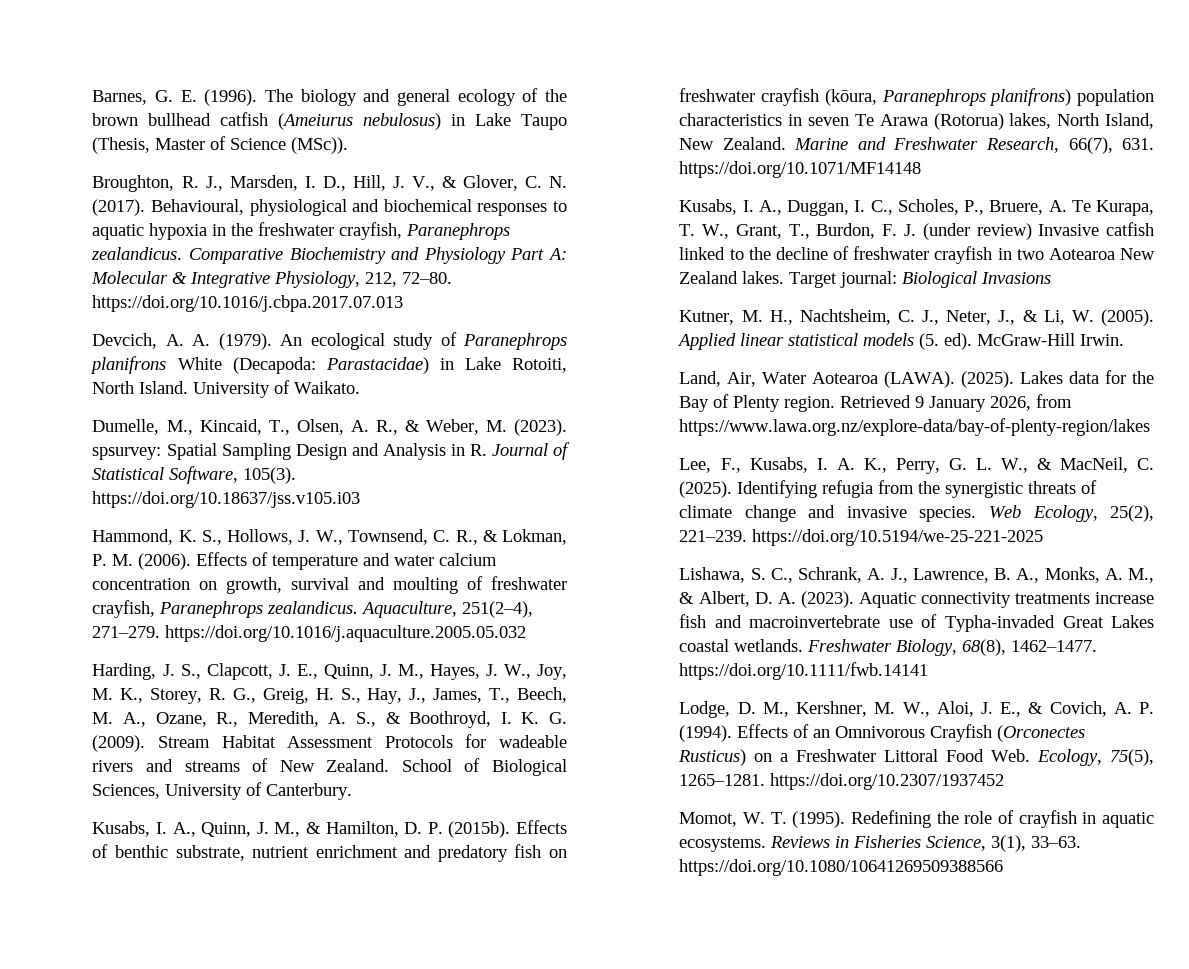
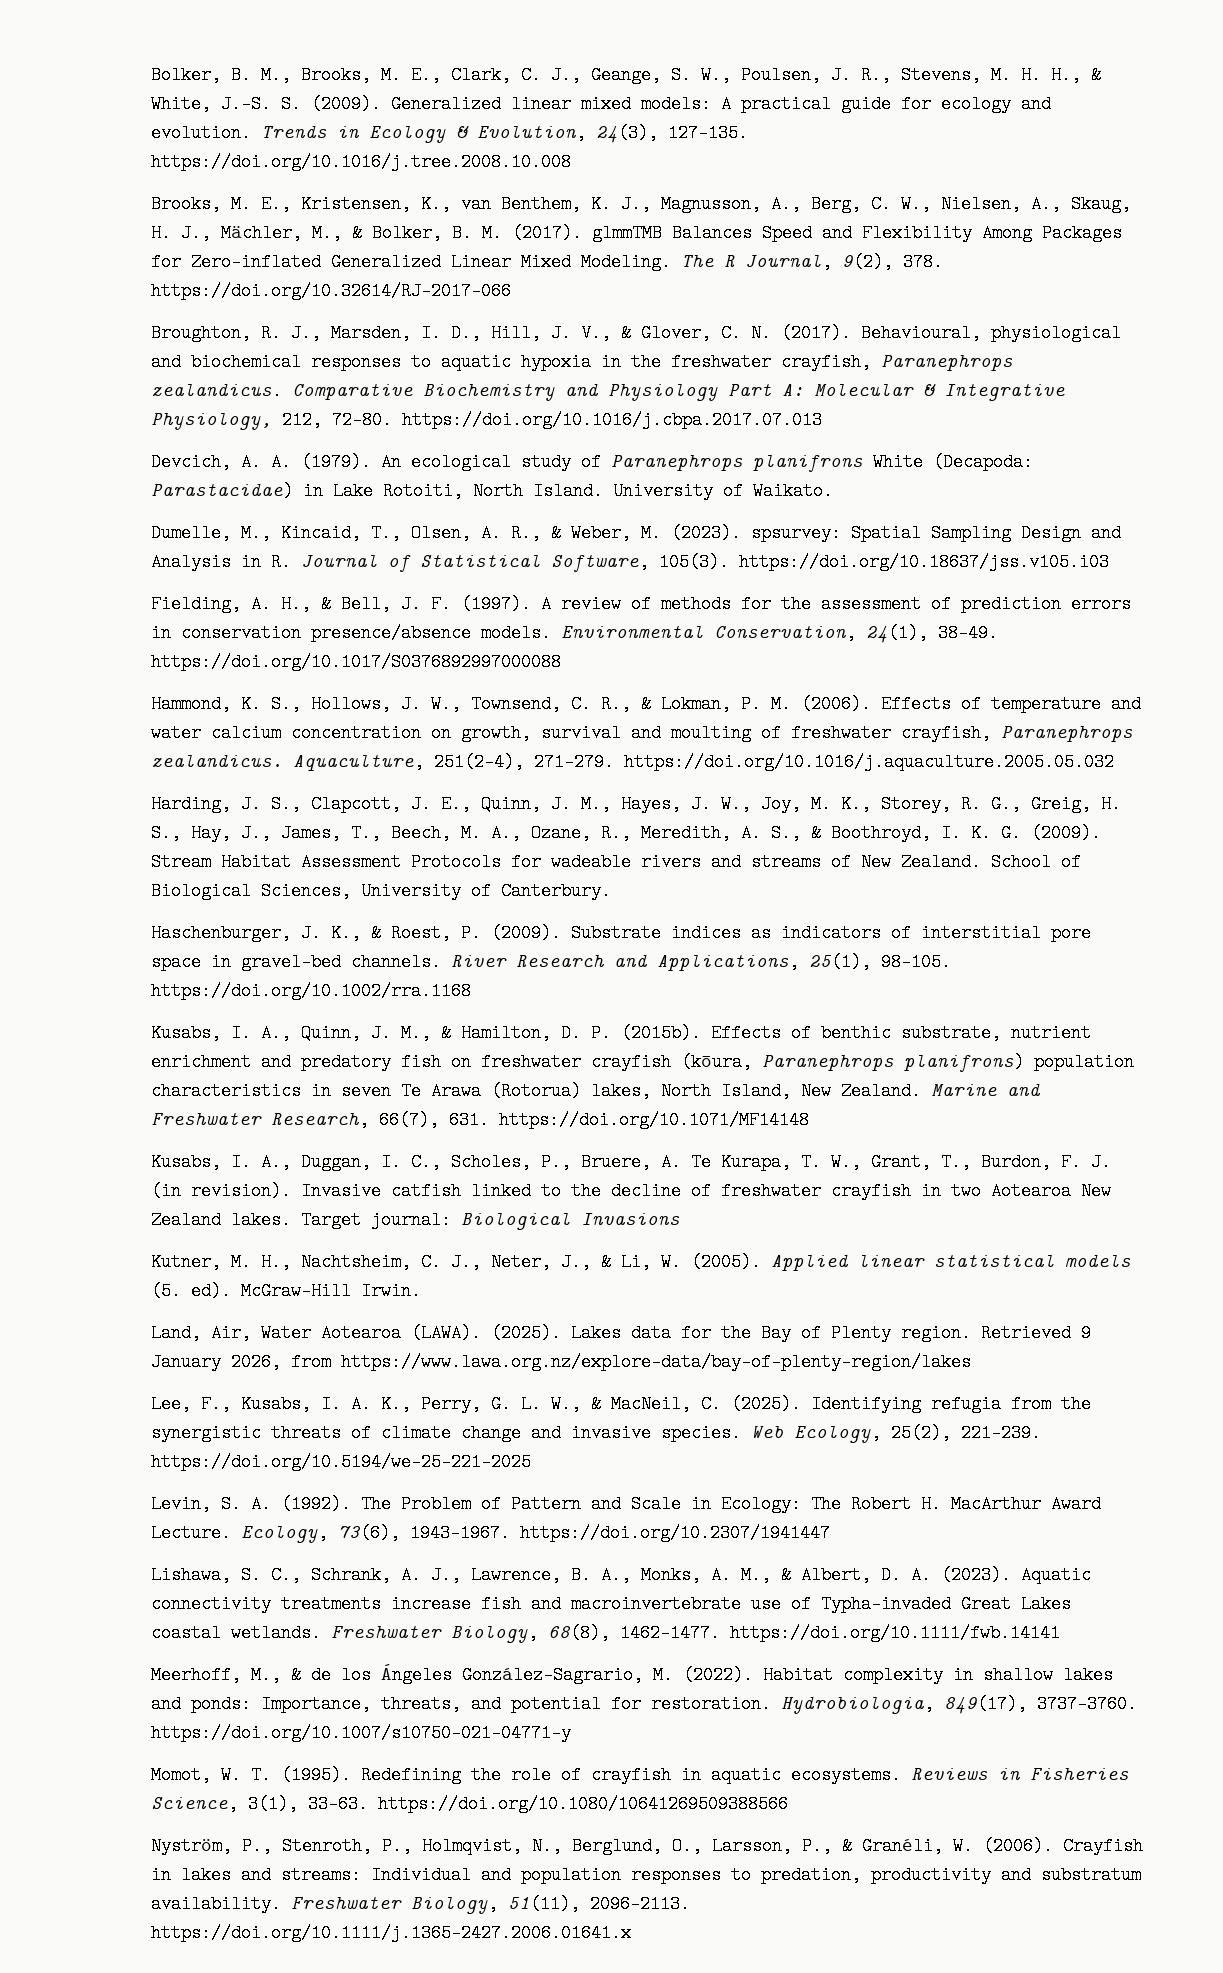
- Barnes, G. E. (1996). The biology and general ecology of the brown bullhead catfish (Ameiurus nebulosus) in Lake Taupo (Thesis, Master of Science (MSc)).
+ Bolker, B. M., Brooks, M. E., Clark, C. J., Geange, S. W., Poulsen, J. R., Stevens, M. H. H., & White, J.-S. S. (2009). Generalized linear mixed models: A practical guide for ecology and evolution. Trends in Ecology & Evolution, 24(3), 127–135. https://doi.org/10.1016/j.tree.2008.10.008
+ Brooks, M. E., Kristensen, K., van Benthem, K. J., Magnusson, A., Berg, C. W., Nielsen, A., Skaug, H. J., Mächler, M., & Bolker, B. M. (2017). glmmTMB Balances Speed and Flexibility Among Packages for Zero-inflated Generalized Linear Mixed Modeling. The R Journal, 9(2), 378. https://doi.org/10.32614/RJ-2017-066
+ Fielding, A. H., & Bell, J. F. (1997). A review of methods for the assessment of prediction errors in conservation presence/absence models. Environmental Conservation, 24(1), 38–49. https://doi.org/10.1017/S0376892997000088
+ Haschenburger, J. K., & Roest, P. (2009). Substrate indices as indicators of interstitial pore space in gravel-bed channels. River Research and Applications, 25(1), 98–105. https://doi.org/10.1002/rra.1168
- Kusabs, I. A., Duggan, I. C., Scholes, P., Bruere, A. Te Kurapa, T. W., Grant, T., Burdon, F. J. (under review) Invasive catfish linked to the decline of freshwater crayfish in two Aotearoa New Zealand lakes.
+ Kusabs, I. A., Duggan, I. C., Scholes, P., Bruere, A. Te Kurapa, T. W., Grant, T., Burdon, F. J. (in revision). Invasive catfish linked to the decline of freshwater crayfish in two Aotearoa New Zealand lakes.
+ Levin, S. A. (1992). The Problem of Pattern and Scale in Ecology: The Robert H. MacArthur Award Lecture. Ecology, 73(6), 1943–1967. https://doi.org/10.2307/1941447
- Lodge, D. M., Kershner, M. W., Aloi, J. E., & Covich, A. P. (1994). Effects of an Omnivorous Crayfish (Orconectes Rusticus) on a Freshwater Littoral Food Web. Ecology, 75(5), 1265–1281. https://doi.org/10.2307/1937452
+ Meerhoff, M., & de los Ángeles González-Sagrario, M. (2022). Habitat complexity in shallow lakes and ponds: Importance, threats, and potential for restoration. Hydrobiologia, 849(17), 3737–3760. https://doi.org/10.1007/s10750-021-04771-y
+ Nyström, P., Stenroth, P., Holmqvist, N., Berglund, O., Larsson, P., & Granéli, W. (2006). Crayfish in lakes and streams: Individual and population responses to predation, productivity and substratum availability. Freshwater Biology, 51(11), 2096–2113. https://doi.org/10.1111/j.1365-2427.2006.01641.x

